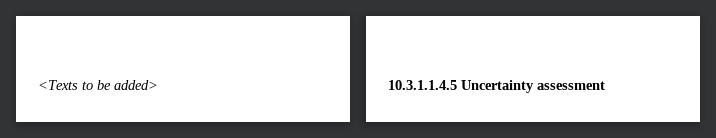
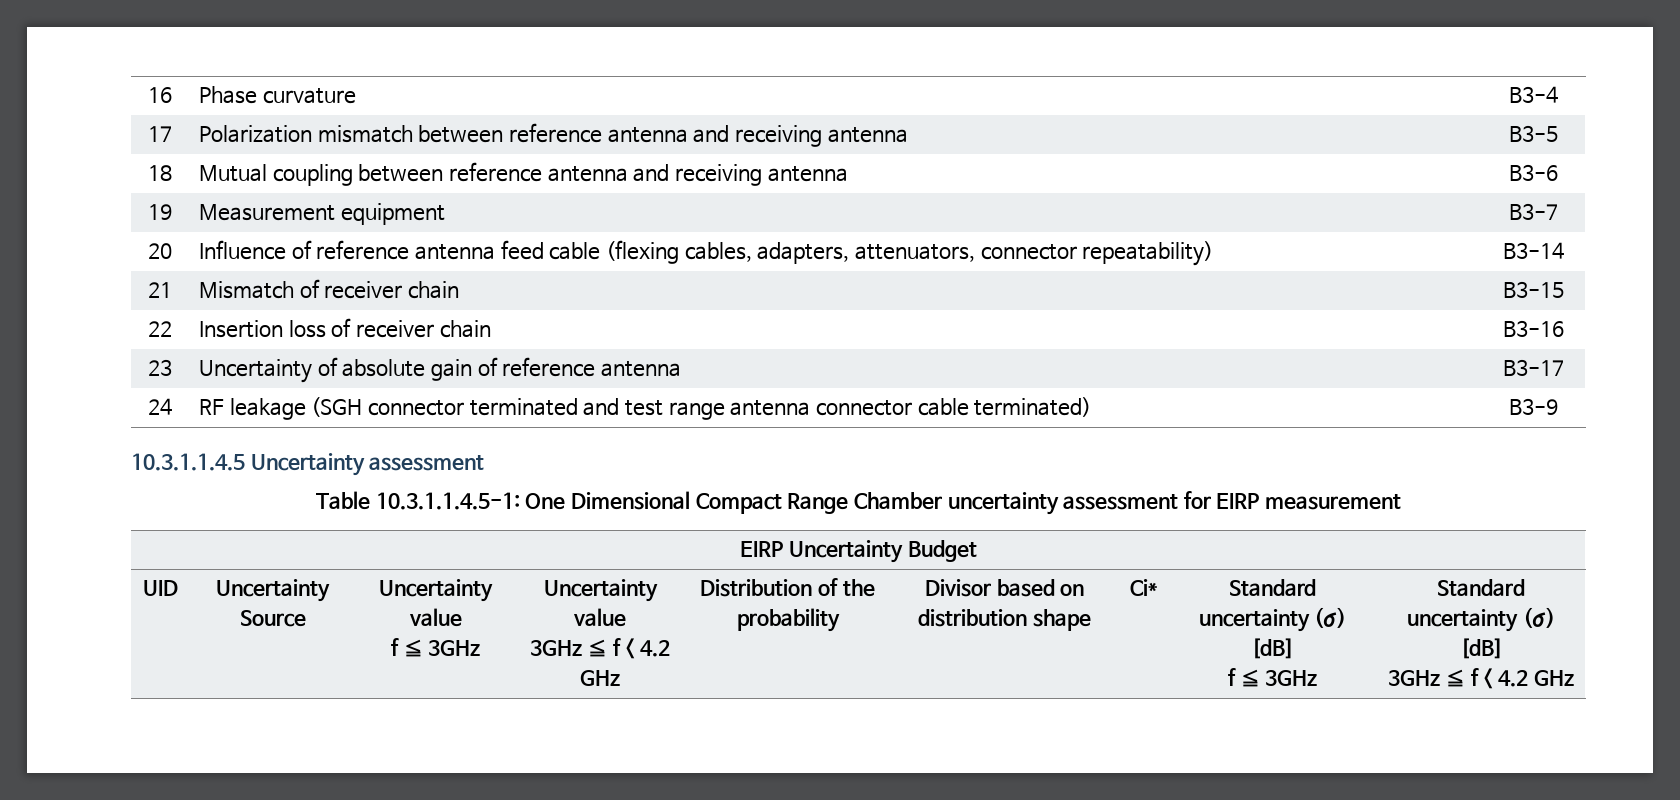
- <Texts to be added>
+ 16 | Phase curvature | B3-4
+ 17 | Polarization mismatch between reference antenna and receiving antenna | B3-5
+ 18 | Mutual coupling between reference antenna and receiving antenna | B3-6
+ 19 | Measurement equipment | B3-7
+ 20 | Influence of reference antenna feed cable (flexing cables, adapters, attenuators, connector repeatability) | B3-14
+ 21 | Mismatch of receiver chain | B3-15
+ 22 | Insertion loss of receiver chain | B3-16
+ 23 | Uncertainty of absolute gain of reference antenna | B3-17
+ 24 | RF leakage (SGH connector terminated and test range antenna connector cable terminated) | B3-9
  10.3.1.1.4.5 Uncertainty assessment
+ Table 10.3.1.1.4.5-1: One Dimensional Compact Range Chamber uncertainty assessment for EIRP measurement
+ EIRP Uncertainty Budget
+ UID | Uncertainty Source | Uncertainty value
+ f ≦ 3GHz | Uncertainty value
+ 3GHz ≦ f < 4.2 GHz | Distribution of the probability | Divisor based on distribution shape | Ci* | Standard uncertainty (σ) [dB]
+ f ≦ 3GHz | Standard uncertainty (σ) [dB]
+ 3GHz ≦ f < 4.2 GHz

